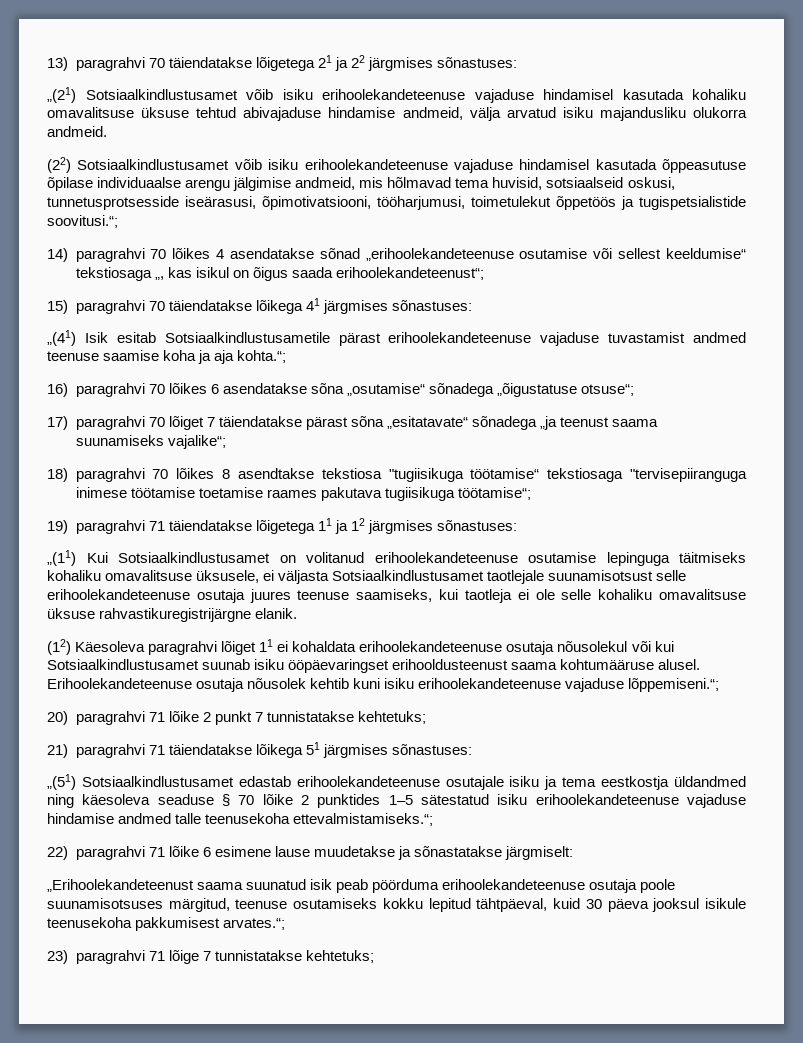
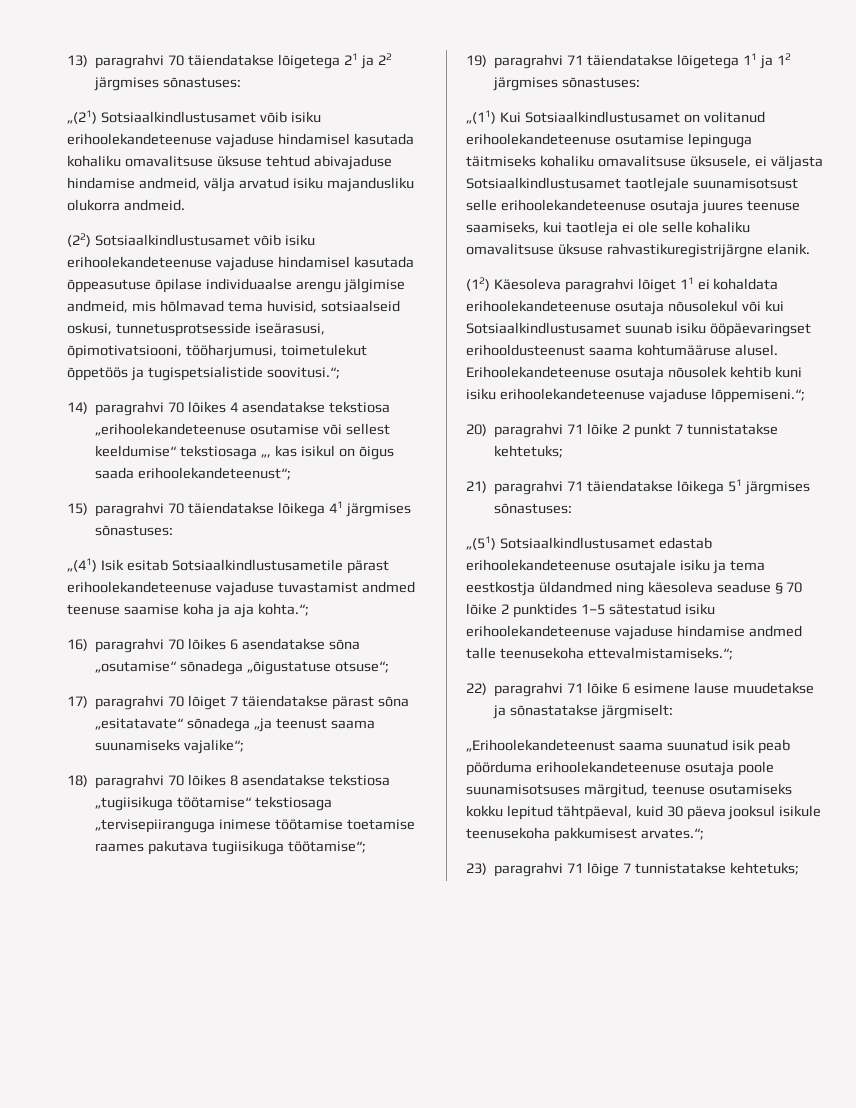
- 14) paragrahvi 70 lõikes 4 asendatakse sõnad „erihoolekandeteenuse osutamise või sellest keeldumise“ tekstiosaga „, kas isikul on õigus saada erihoolekandeteenust“;
+ 14) paragrahvi 70 lõikes 4 asendatakse tekstiosa „erihoolekandeteenuse osutamise või sellest keeldumise“ tekstiosaga „, kas isikul on õigus saada erihoolekandeteenust“;
- 18) paragrahvi 70 lõikes 8 asendtakse tekstiosa "tugiisikuga töötamise“ tekstiosaga "tervisepiiranguga inimese töötamise toetamise raames pakutava tugiisikuga töötamise“;
+ 18) paragrahvi 70 lõikes 8 asendatakse tekstiosa „tugiisikuga töötamise“ tekstiosaga „tervisepiiranguga inimese töötamise toetamise raames pakutava tugiisikuga töötamise“;

